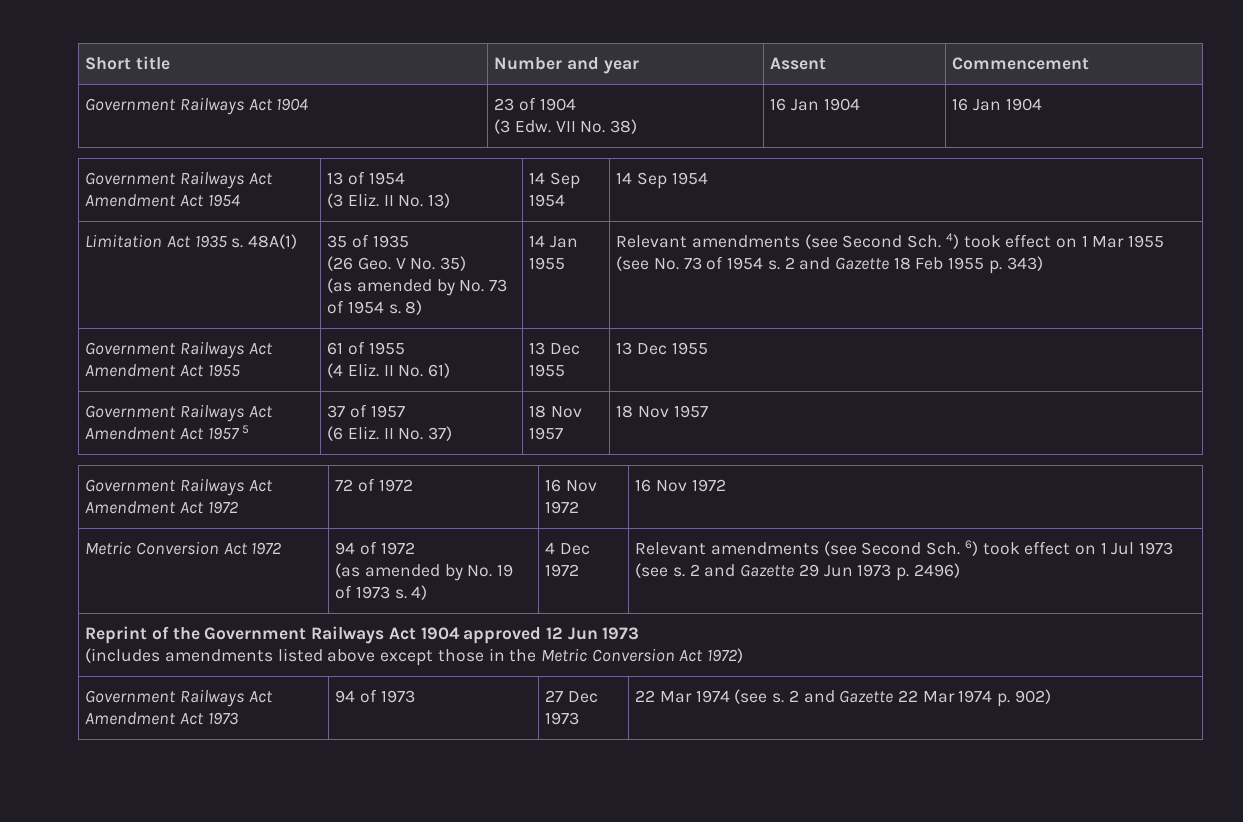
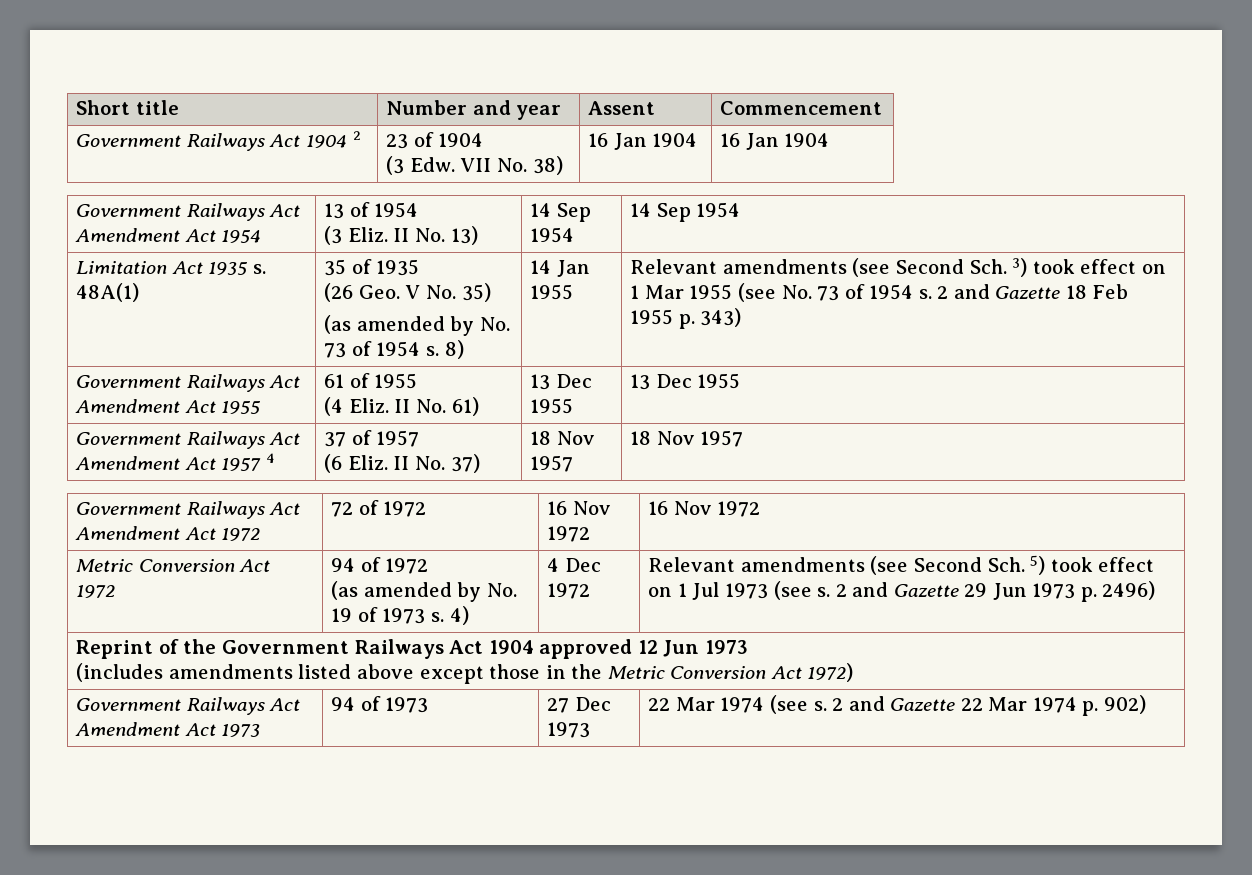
- Government Railways Act 1904 | 23 of 1904
+ Government Railways Act 1904 2 | 23 of 1904
- Relevant amendments (see Second Sch. 4) took effect on 1 Mar 1955 (see No. 73 of 1954 s.
+ Relevant amendments (see Second Sch. 3) took effect on 1 Mar 1955 (see No. 73 of 1954 s.
- Government Railways Act Amendment Act 1957 5 | 37 of 1957
+ Government Railways Act Amendment Act 1957 4 | 37 of 1957
- Relevant amendments (see Second Sch. 6) took effect on 1 Jul 1973 (see s.
+ Relevant amendments (see Second Sch. 5) took effect on 1 Jul 1973 (see s.

